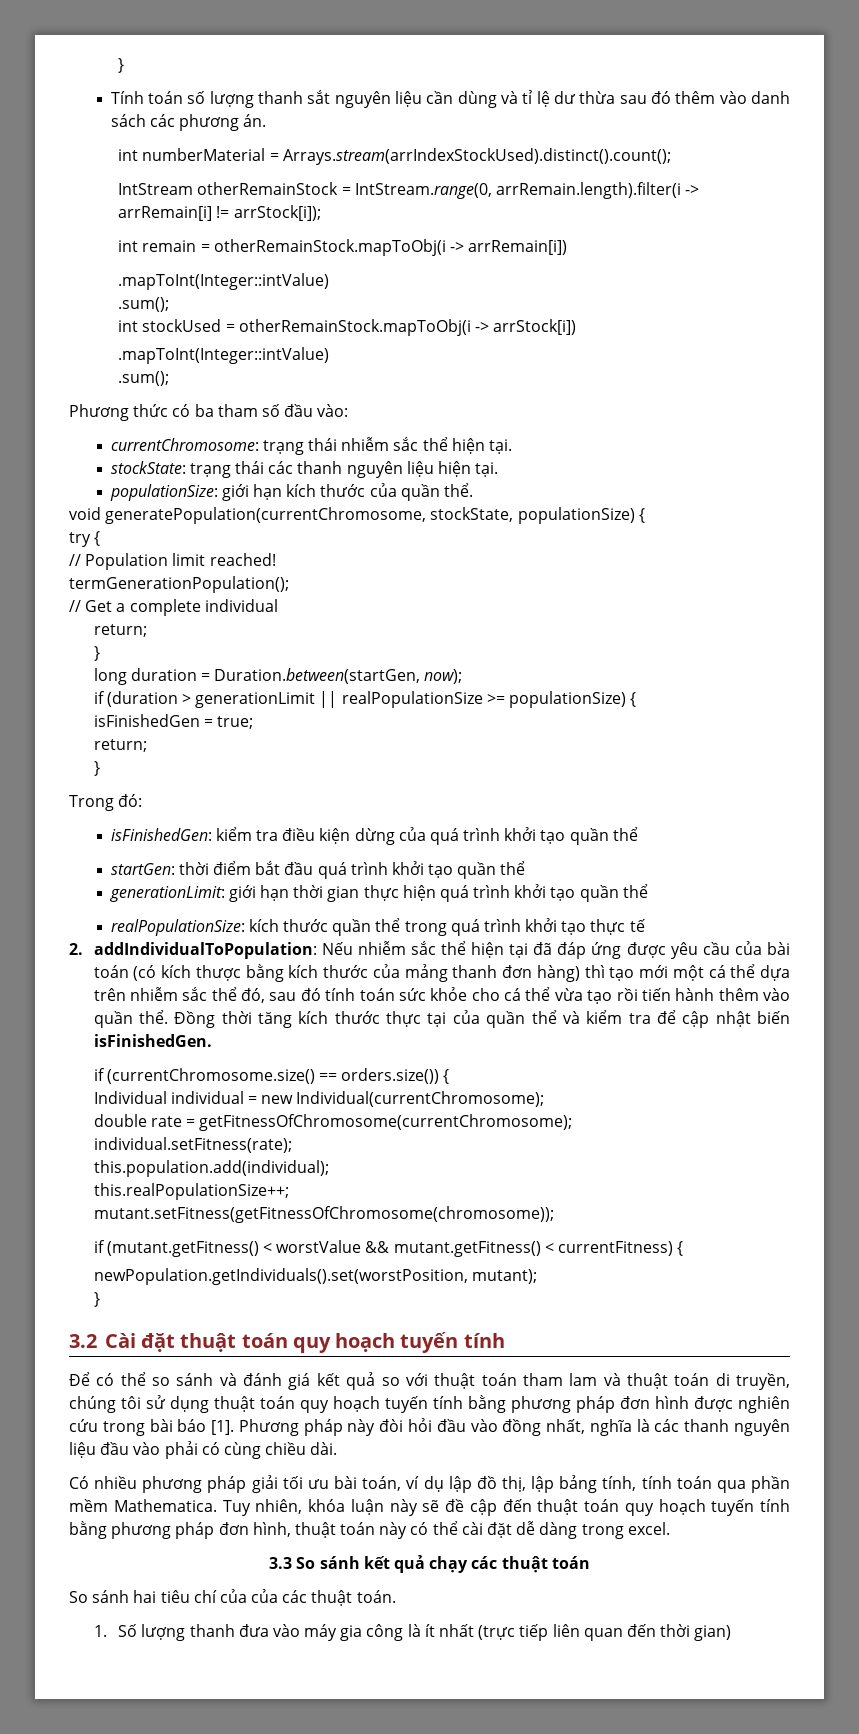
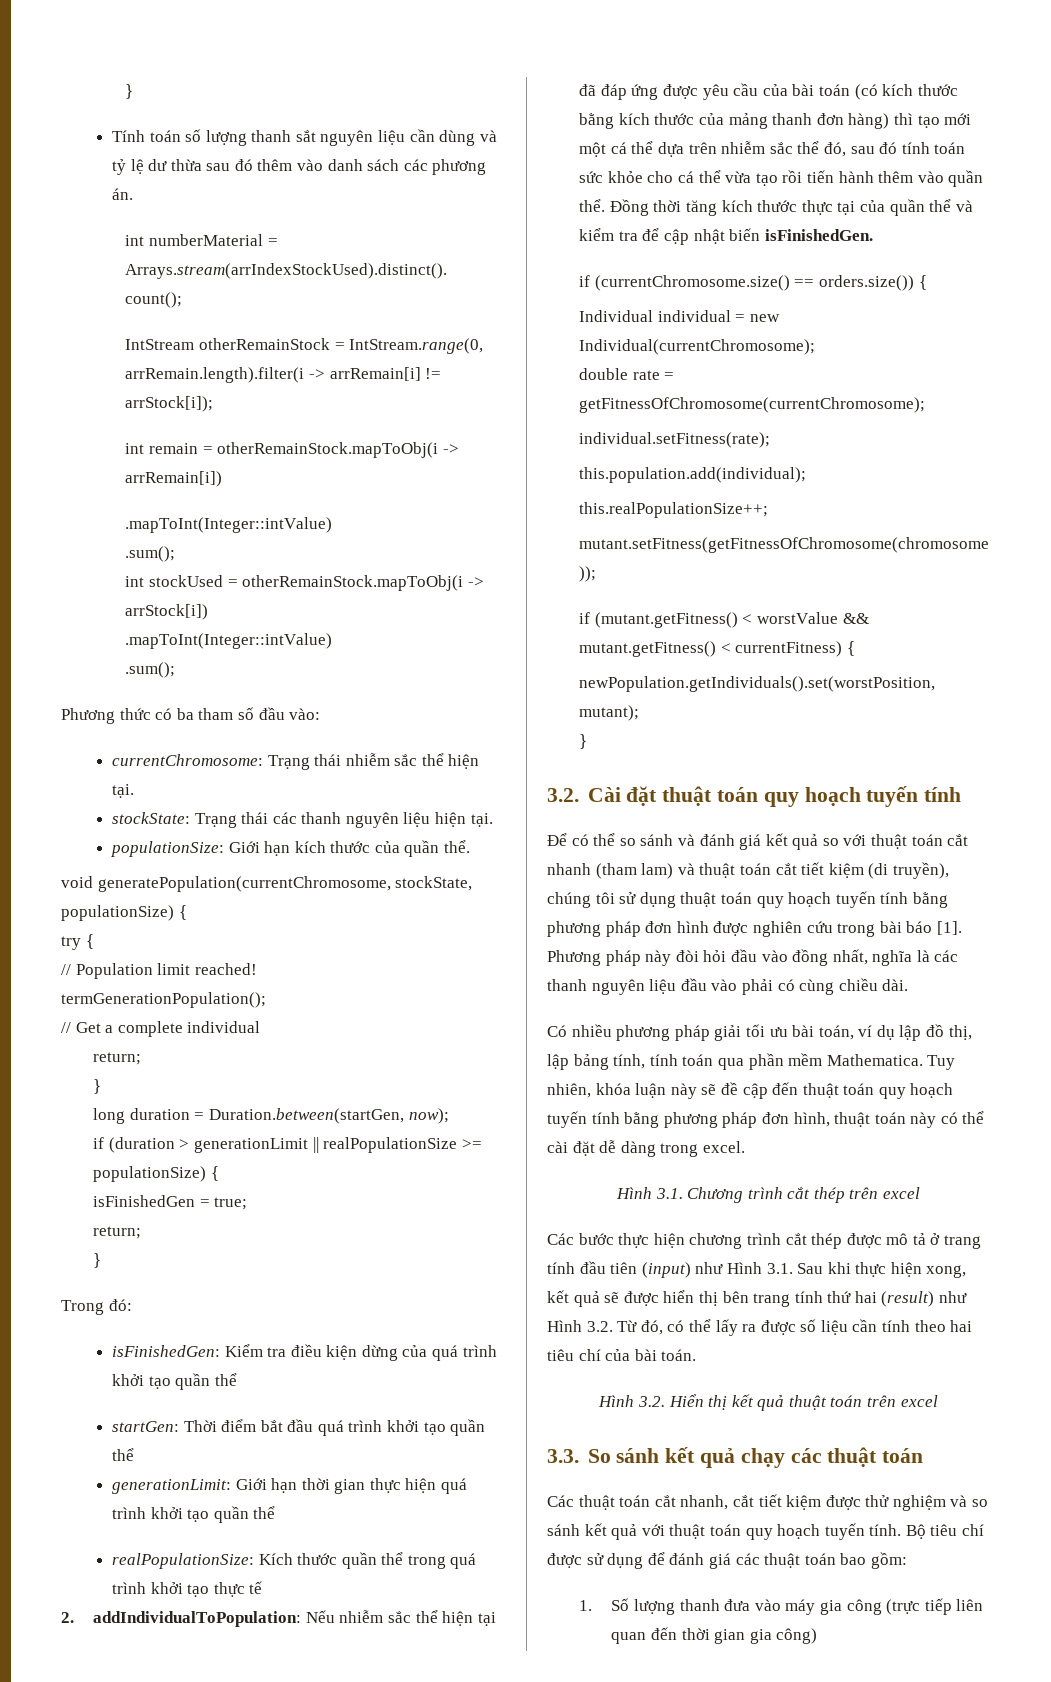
- Tính toán số lượng thanh sắt nguyên liệu cần dùng và tỉ lệ dư thừa sau đó thêm vào danh sách các phương án.
+ Tính toán số lượng thanh sắt nguyên liệu cần dùng và tỷ lệ dư thừa sau đó thêm vào danh sách các phương án.
- currentChromosome: trạng thái nhiễm sắc thể hiện tại.
+ currentChromosome: Trạng thái nhiễm sắc thể hiện tại.
- stockState: trạng thái các thanh nguyên liệu hiện tại.
+ stockState: Trạng thái các thanh nguyên liệu hiện tại.
- populationSize: giới hạn kích thước của quần thể.
+ populationSize: Giới hạn kích thước của quần thể.
- isFinishedGen: kiểm tra điều kiện dừng của quá trình khởi tạo quần thể
+ isFinishedGen: Kiểm tra điều kiện dừng của quá trình khởi tạo quần thể
- startGen: thời điểm bắt đầu quá trình khởi tạo quần thể
+ startGen: Thời điểm bắt đầu quá trình khởi tạo quần thể
- generationLimit: giới hạn thời gian thực hiện quá trình khởi tạo quần thể
+ generationLimit: Giới hạn thời gian thực hiện quá trình khởi tạo quần thể
- realPopulationSize: kích thước quần thể trong quá trình khởi tạo thực tế
+ realPopulationSize: Kích thước quần thể trong quá trình khởi tạo thực tế
- 2. addIndividualToPopulation: Nếu nhiễm sắc thể hiện tại đã đáp ứng được yêu cầu của bài toán (có kích thược bằng kích thước của mảng thanh đơn hàng) thì tạo mới một cá thể dựa trên nhiễm sắc thể đó, sau đó tính toán sức khỏe cho cá thể vừa tạo rồi tiến hành thêm vào quần thể.
+ 2. addIndividualToPopulation: Nếu nhiễm sắc thể hiện tại đã đáp ứng được yêu cầu của bài toán (có kích thước bằng kích thước của mảng thanh đơn hàng) thì tạo mới một cá thể dựa trên nhiễm sắc thể đó, sau đó tính toán sức khỏe cho cá thể vừa tạo rồi tiến hành thêm vào quần thể.
- 3.2 Cài đặt thuật toán quy hoạch tuyến tính
+ 3.2. Cài đặt thuật toán quy hoạch tuyến tính
- Để có thể so sánh và đánh giá kết quả so với thuật toán tham lam và thuật toán di truyền, chúng tôi sử dụng thuật toán quy hoạch tuyến tính bằng phương pháp đơn hình được nghiên cứu trong bài báo [1].
+ Để có thể so sánh và đánh giá kết quả so với thuật toán cắt nhanh (tham lam) và thuật toán cắt tiết kiệm (di truyền), chúng tôi sử dụng thuật toán quy hoạch tuyến tính bằng phương pháp đơn hình được nghiên cứu trong bài báo [1].
- 3.3 So sánh kết quả chạy các thuật toán
+ Hình 3.1. Chương trình cắt thép trên excel
+ Các bước thực hiện chương trình cắt thép được mô tả ở trang tính đầu tiên (input) như Hình 3.1. Sau khi thực hiện xong, kết quả sẽ được hiển thị bên trang tính thứ hai (result) như Hình 3.2. Từ đó, có thể lấy ra được số liệu cần tính theo hai tiêu chí của bài toán.
+ Hình 3.2. Hiển thị kết quả thuật toán trên excel
+ 3.3. So sánh kết quả chạy các thuật toán
- So sánh hai tiêu chí của của các thuật toán.
+ Các thuật toán cắt nhanh, cắt tiết kiệm được thử nghiệm và so sánh kết quả với thuật toán quy hoạch tuyến tính. Bộ tiêu chí được sử dụng để đánh giá các thuật toán bao gồm:
- 1. Số lượng thanh đưa vào máy gia công là ít nhất (trực tiếp liên quan đến thời gian)
+ 1. Số lượng thanh đưa vào máy gia công (trực tiếp liên quan đến thời gian gia công)

